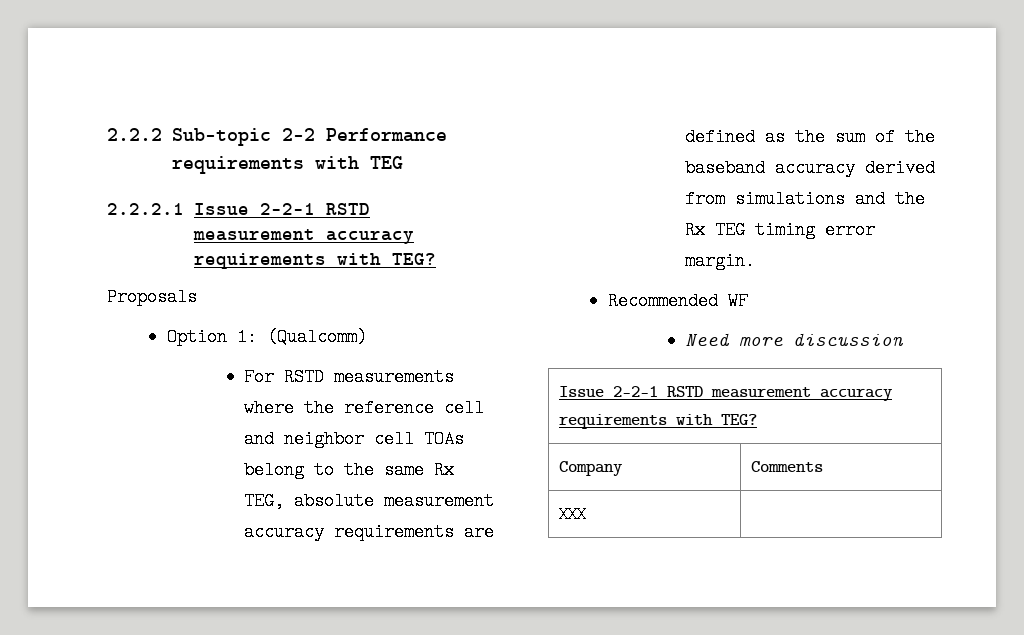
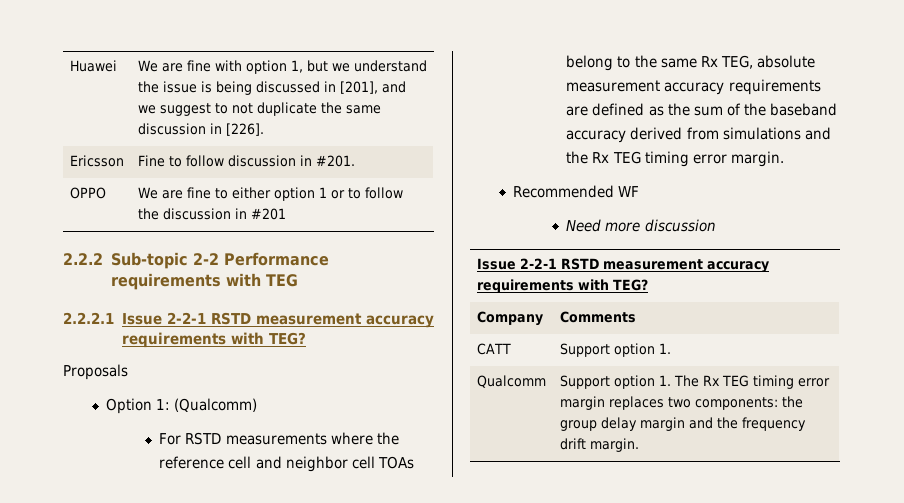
+ Huawei | We are fine with option 1, but we understand the issue is being discussed in [201], and we suggest to not duplicate the same discussion in [226].
+ Ericsson | Fine to follow discussion in #201.
+ OPPO | We are fine to either option 1 or to follow the discussion in #201
- XXX |
+ CATT | Support option 1.
+ Qualcomm | Support option 1. The Rx TEG timing error margin replaces two components: the group delay margin and the frequency drift margin.

